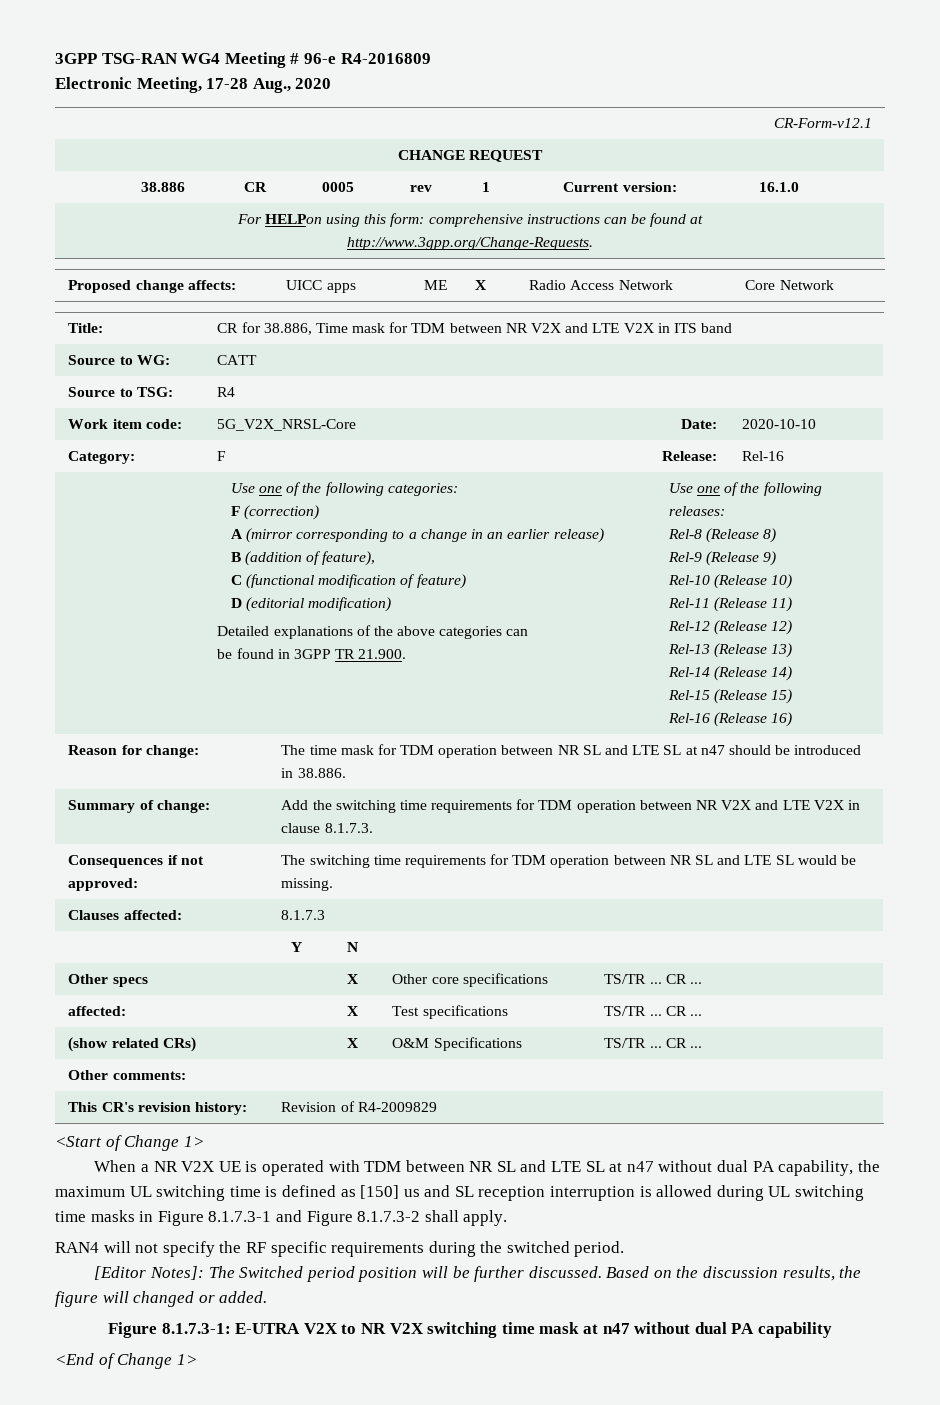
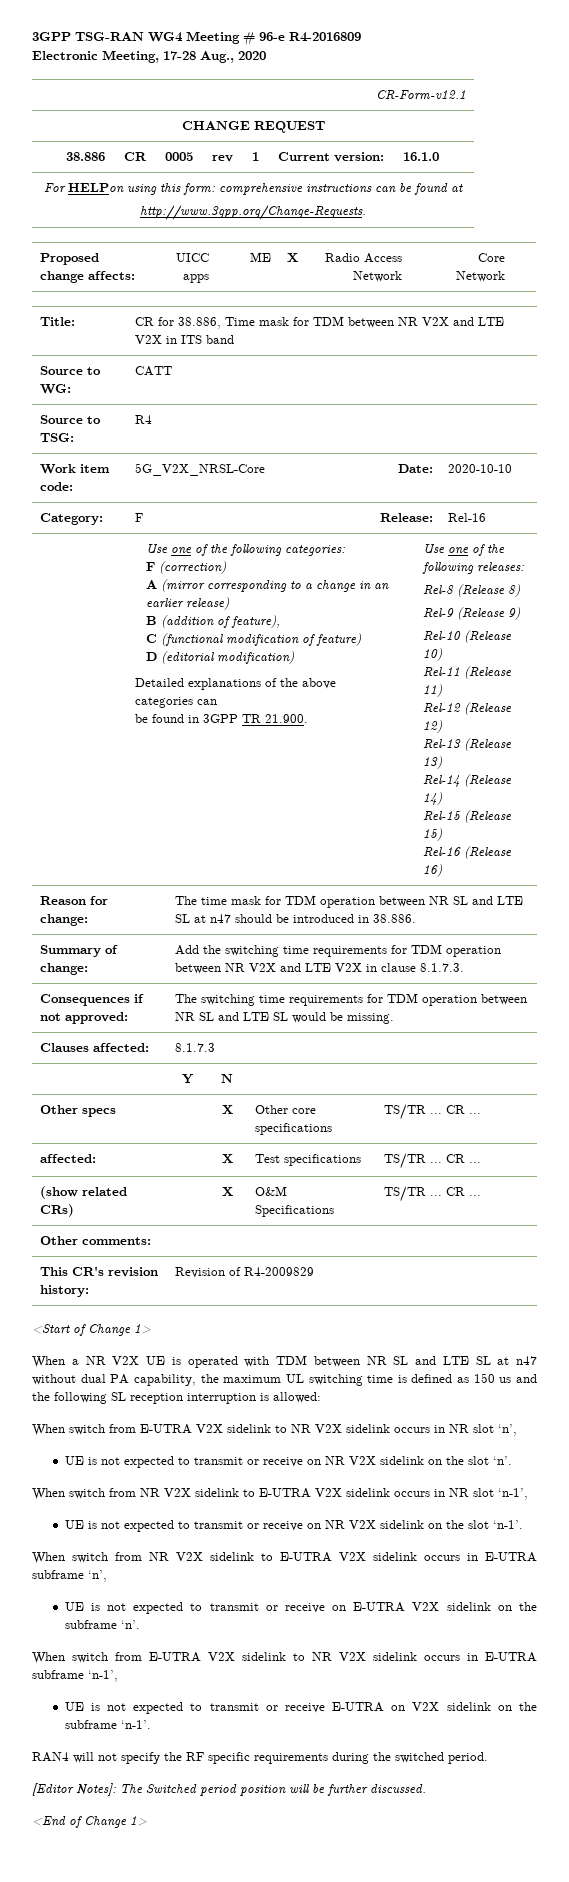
- When a NR V2X UE is operated with TDM between NR SL and LTE SL at n47 without dual PA capability, the maximum UL switching time is defined as [150] us and SL reception interruption is allowed during UL switching time masks in Figure 8.1.7.3-1 and Figure 8.1.7.3-2 shall apply.
+ When a NR V2X UE is operated with TDM between NR SL and LTE SL at n47 without dual PA capability, the maximum UL switching time is defined as 150 us and the following SL reception interruption is allowed:
+ When switch from E-UTRA V2X sidelink to NR V2X sidelink occurs in NR slot ‘n’,
+ UE is not expected to transmit or receive on NR V2X sidelink on the slot ‘n’.
+ When switch from NR V2X sidelink to E-UTRA V2X sidelink occurs in NR slot ‘n-1’,
+ UE is not expected to transmit or receive on NR V2X sidelink on the slot ‘n-1’.
+ When switch from NR V2X sidelink to E-UTRA V2X sidelink occurs in E-UTRA subframe ‘n’,
+ UE is not expected to transmit or receive on E-UTRA V2X sidelink on the subframe ‘n’.
+ When switch from E-UTRA V2X sidelink to NR V2X sidelink occurs in E-UTRA subframe ‘n-1’,
+ UE is not expected to transmit or receive E-UTRA on V2X sidelink on the subframe ‘n-1’.
- Based on the discussion results, the figure will changed or added.
- Figure 8.1.7.3-1: E-UTRA V2X to NR V2X switching time mask at n47 without dual PA capability

